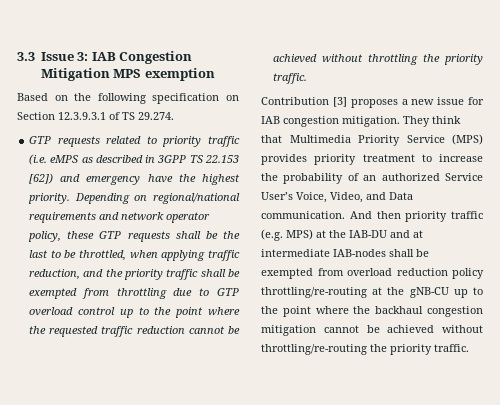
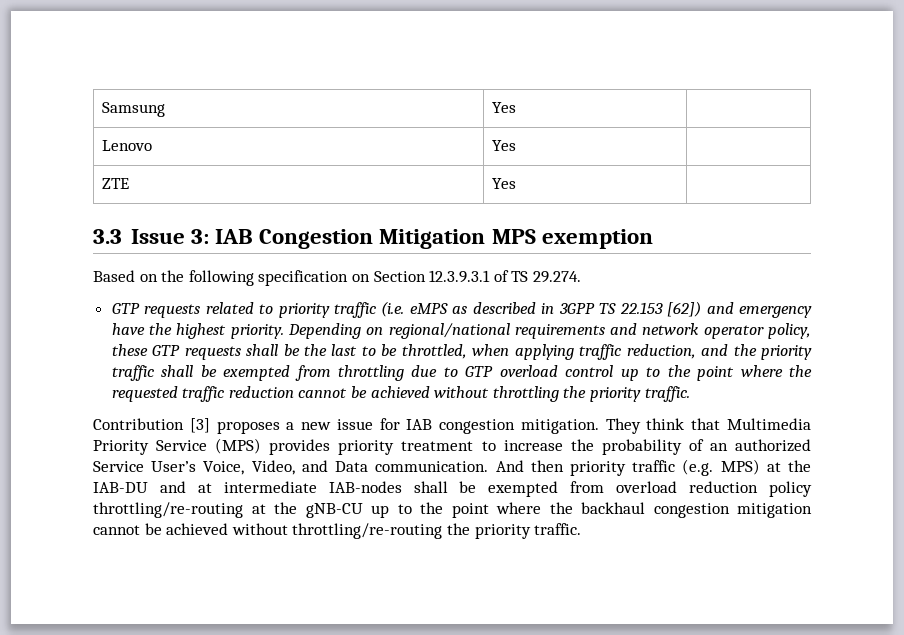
+ Samsung | Yes |
+ Lenovo | Yes |
+ ZTE | Yes |

